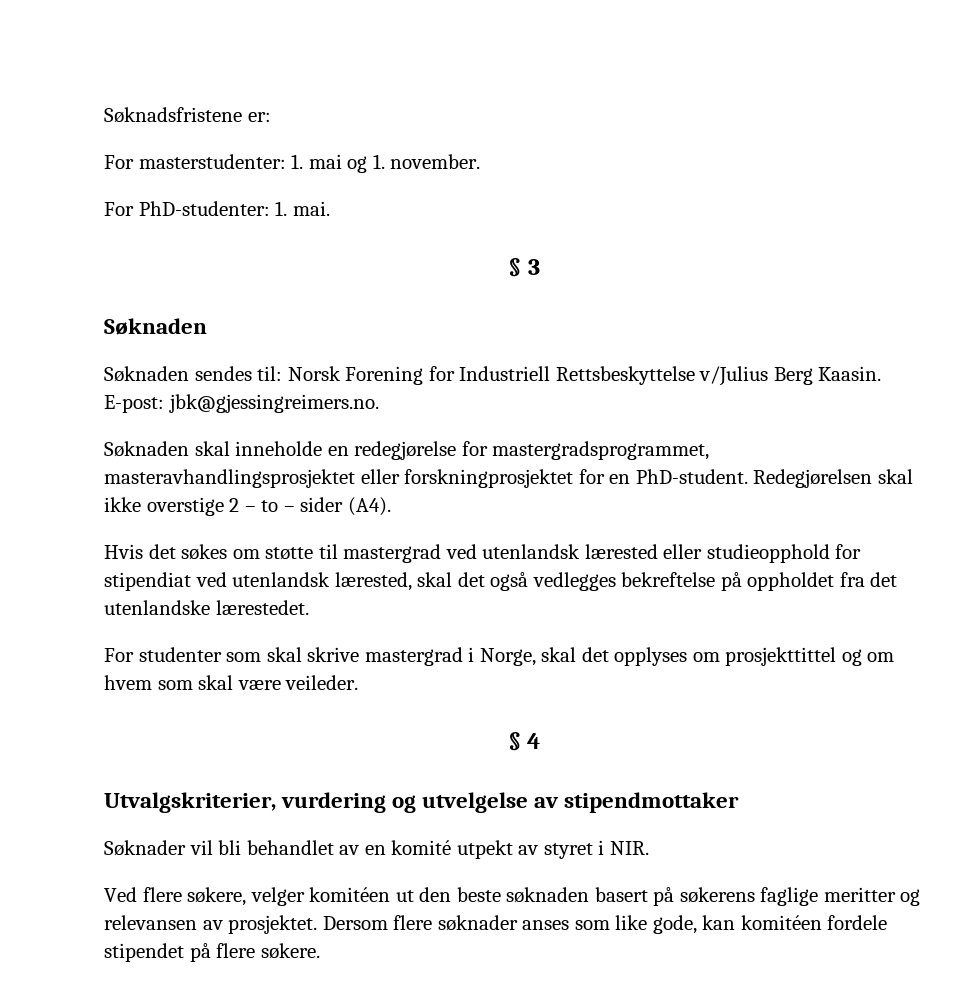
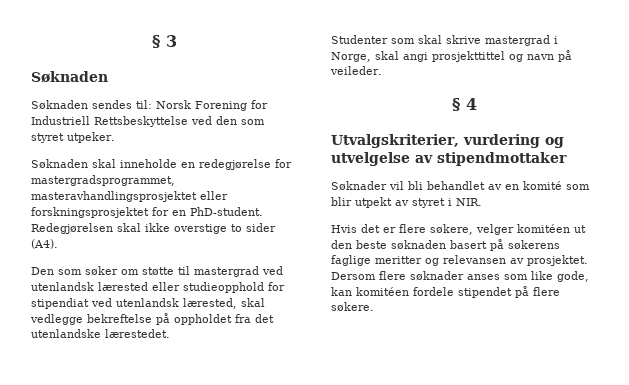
- Søknadsfristene er:
- For masterstudenter: 1. mai og 1. november.
- For PhD-studenter: 1. mai.
- Søknaden sendes til: Norsk Forening for Industriell Rettsbeskyttelse v/Julius Berg Kaasin. E-post: jbk@gjessingreimers.no.
+ Søknaden sendes til: Norsk Forening for Industriell Rettsbeskyttelse ved den som styret utpeker.
- Søknaden skal inneholde en redegjørelse for mastergradsprogrammet, masteravhandlingsprosjektet eller forskningprosjektet for en PhD-student.
+ Søknaden skal inneholde en redegjørelse for mastergradsprogrammet, masteravhandlingsprosjektet eller forskningsprosjektet for en PhD-student.
- Redegjørelsen skal ikke overstige 2 – to – sider (A4).
+ Redegjørelsen skal ikke overstige to sider (A4).
- Hvis det søkes om støtte til mastergrad ved utenlandsk lærested eller studieopphold for stipendiat ved utenlandsk lærested, skal det også vedlegges bekreftelse på oppholdet fra det utenlandske lærestedet.
+ Den som søker om støtte til mastergrad ved utenlandsk lærested eller studieopphold for stipendiat ved utenlandsk lærested, skal vedlegge bekreftelse på oppholdet fra det utenlandske lærestedet.
- For studenter som skal skrive mastergrad i Norge, skal det opplyses om prosjekttittel og om hvem som skal være veileder.
+ Studenter som skal skrive mastergrad i Norge, skal angi prosjekttittel og navn på veileder.
- Søknader vil bli behandlet av en komité utpekt av styret i NIR.
+ Søknader vil bli behandlet av en komité som blir utpekt av styret i NIR.
- Ved flere søkere, velger komitéen ut den beste søknaden basert på søkerens faglige meritter og relevansen av prosjektet.
+ Hvis det er flere søkere, velger komitéen ut den beste søknaden basert på søkerens faglige meritter og relevansen av prosjektet.

